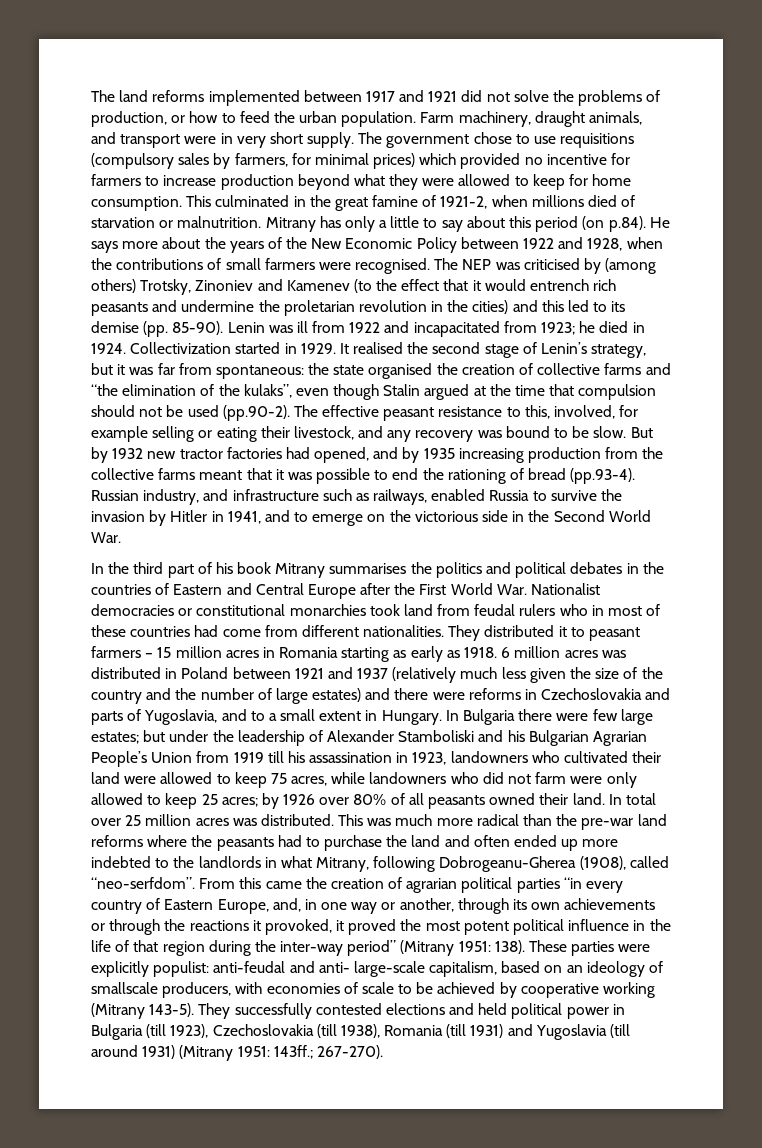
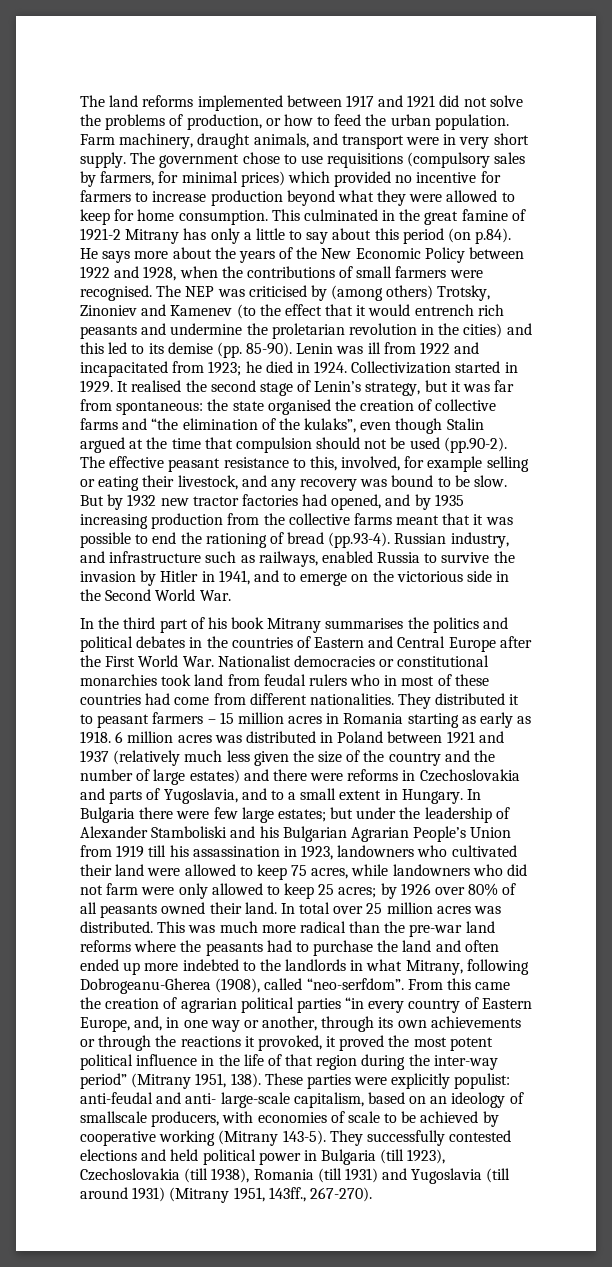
- This culminated in the great famine of 1921-2, when millions died of starvation or malnutrition. Mitrany has only a little to say about this period (on p.84). He says more about the years of the New Economic Policy between 1922 and 1928, when the contributions of small farmers were recognised.
+ This culminated in the great famine of 1921-2 Mitrany has only a little to say about this period (on p.84). He says more about the years of the New Economic Policy between 1922 and 1928, when the contributions of small farmers were recognised.
- From this came the creation of agrarian political parties “in every country of Eastern Europe, and, in one way or another, through its own achievements or through the reactions it provoked, it proved the most potent political influence in the life of that region during the inter-way period” (Mitrany 1951: 138).
+ From this came the creation of agrarian political parties “in every country of Eastern Europe, and, in one way or another, through its own achievements or through the reactions it provoked, it proved the most potent political influence in the life of that region during the inter-way period” (Mitrany 1951, 138).
- They successfully contested elections and held political power in Bulgaria (till 1923), Czechoslovakia (till 1938), Romania (till 1931) and Yugoslavia (till around 1931) (Mitrany 1951: 143ff.; 267-270).
+ They successfully contested elections and held political power in Bulgaria (till 1923), Czechoslovakia (till 1938), Romania (till 1931) and Yugoslavia (till around 1931) (Mitrany 1951, 143ff., 267-270).

